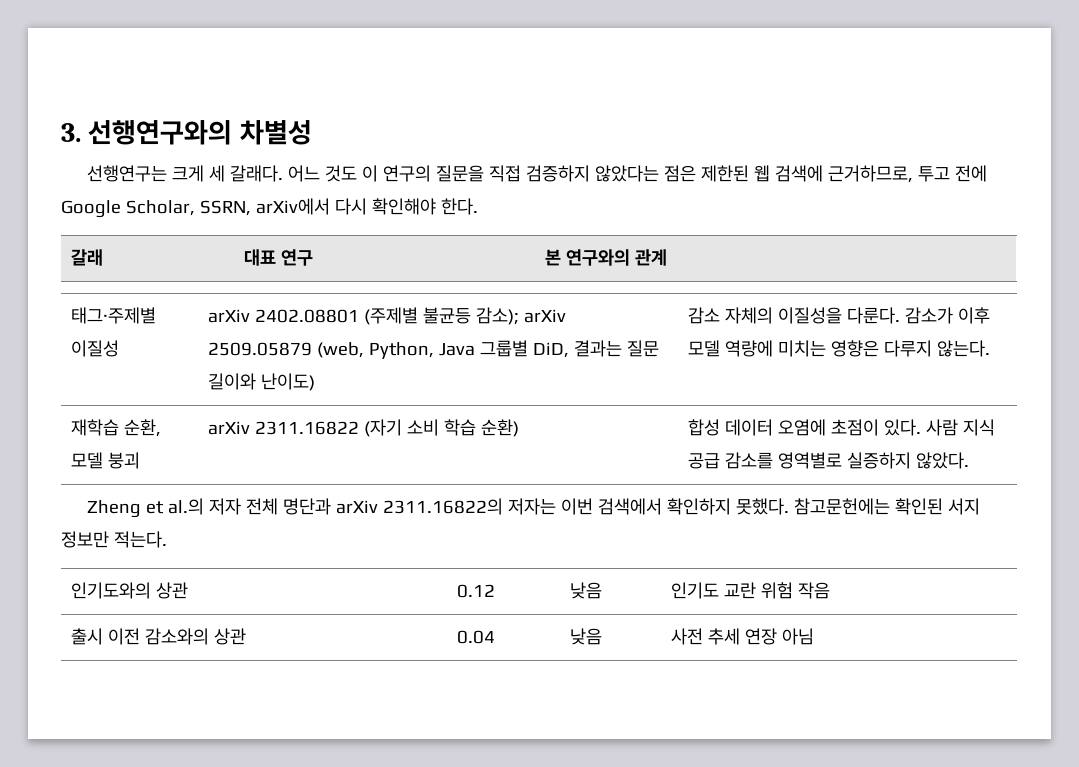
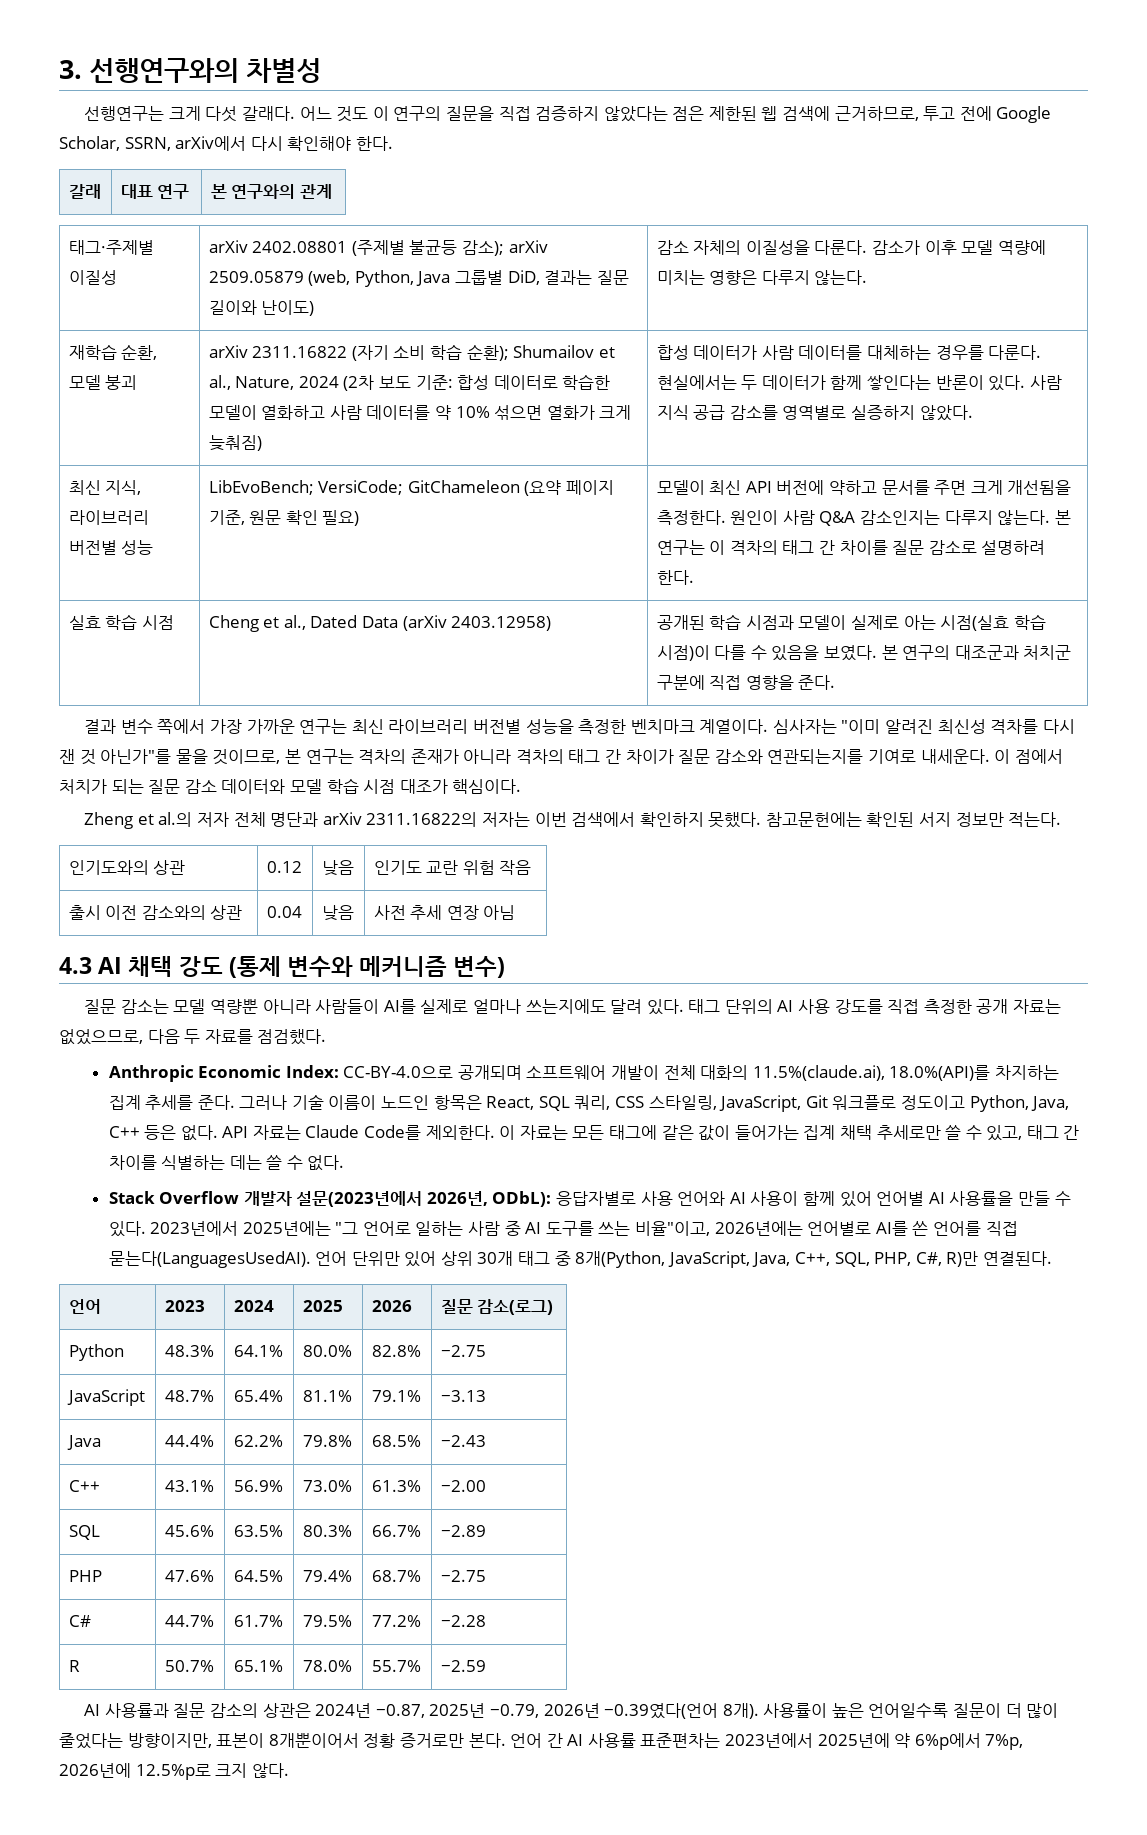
- 선행연구는 크게 세 갈래다.
+ 선행연구는 크게 다섯 갈래다.
- arXiv 2311.16822 (자기 소비 학습 순환) | 합성 데이터 오염에 초점이 있다.
+ arXiv 2311.16822 (자기 소비 학습 순환); Shumailov et al., Nature, 2024 (2차 보도 기준: 합성 데이터로 학습한 모델이 열화하고 사람 데이터를 약 10% 섞으면 열화가 크게 늦춰짐) | 합성 데이터가 사람 데이터를 대체하는 경우를 다룬다. 현실에서는 두 데이터가 함께 쌓인다는 반론이 있다.
+ 최신 지식, 라이브러리 버전별 성능 | LibEvoBench; VersiCode; GitChameleon (요약 페이지 기준, 원문 확인 필요) | 모델이 최신 API 버전에 약하고 문서를 주면 크게 개선됨을 측정한다. 원인이 사람 Q&A 감소인지는 다루지 않는다. 본 연구는 이 격차의 태그 간 차이를 질문 감소로 설명하려 한다.
+ 실효 학습 시점 | Cheng et al., Dated Data (arXiv 2403.12958) | 공개된 학습 시점과 모델이 실제로 아는 시점(실효 학습 시점)이 다를 수 있음을 보였다. 본 연구의 대조군과 처치군 구분에 직접 영향을 준다.
+ 결과 변수 쪽에서 가장 가까운 연구는 최신 라이브러리 버전별 성능을 측정한 벤치마크 계열이다. 심사자는 "이미 알려진 최신성 격차를 다시 잰 것 아닌가"를 물을 것이므로, 본 연구는 격차의 존재가 아니라 격차의 태그 간 차이가 질문 감소와 연관되는지를 기여로 내세운다. 이 점에서 처치가 되는 질문 감소 데이터와 모델 학습 시점 대조가 핵심이다.
+ 4.3 AI 채택 강도 (통제 변수와 메커니즘 변수)
+ 질문 감소는 모델 역량뿐 아니라 사람들이 AI를 실제로 얼마나 쓰는지에도 달려 있다. 태그 단위의 AI 사용 강도를 직접 측정한 공개 자료는 없었으므로, 다음 두 자료를 점검했다.
+ Anthropic Economic Index: CC-BY-4.0으로 공개되며 소프트웨어 개발이 전체 대화의 11.5%(claude.ai), 18.0%(API)를 차지하는 집계 추세를 준다. 그러나 기술 이름이 노드인 항목은 React, SQL 쿼리, CSS 스타일링, JavaScript, Git 워크플로 정도이고 Python, Java, C++ 등은 없다. API 자료는 Claude Code를 제외한다. 이 자료는 모든 태그에 같은 값이 들어가는 집계 채택 추세로만 쓸 수 있고, 태그 간 차이를 식별하는 데는 쓸 수 없다.
+ Stack Overflow 개발자 설문(2023년에서 2026년, ODbL): 응답자별로 사용 언어와 AI 사용이 함께 있어 언어별 AI 사용률을 만들 수 있다. 2023년에서 2025년에는 "그 언어로 일하는 사람 중 AI 도구를 쓰는 비율"이고, 2026년에는 언어별로 AI를 쓴 언어를 직접 묻는다(LanguagesUsedAI). 언어 단위만 있어 상위 30개 태그 중 8개(Python, JavaScript, Java, C++, SQL, PHP, C#, R)만 연결된다.
+ 언어 | 2023 | 2024 | 2025 | 2026 | 질문 감소(로그)
+ Python | 48.3% | 64.1% | 80.0% | 82.8% | −2.75
+ JavaScript | 48.7% | 65.4% | 81.1% | 79.1% | −3.13
+ Java | 44.4% | 62.2% | 79.8% | 68.5% | −2.43
+ C++ | 43.1% | 56.9% | 73.0% | 61.3% | −2.00
+ SQL | 45.6% | 63.5% | 80.3% | 66.7% | −2.89
+ PHP | 47.6% | 64.5% | 79.4% | 68.7% | −2.75
+ C# | 44.7% | 61.7% | 79.5% | 77.2% | −2.28
+ R | 50.7% | 65.1% | 78.0% | 55.7% | −2.59
+ AI 사용률과 질문 감소의 상관은 2024년 −0.87, 2025년 −0.79, 2026년 −0.39였다(언어 8개). 사용률이 높은 언어일수록 질문이 더 많이 줄었다는 방향이지만, 표본이 8개뿐이어서 정황 증거로만 본다. 언어 간 AI 사용률 표준편차는 2023년에서 2025년에 약 6%p에서 7%p, 2026년에 12.5%p로 크지 않다.

